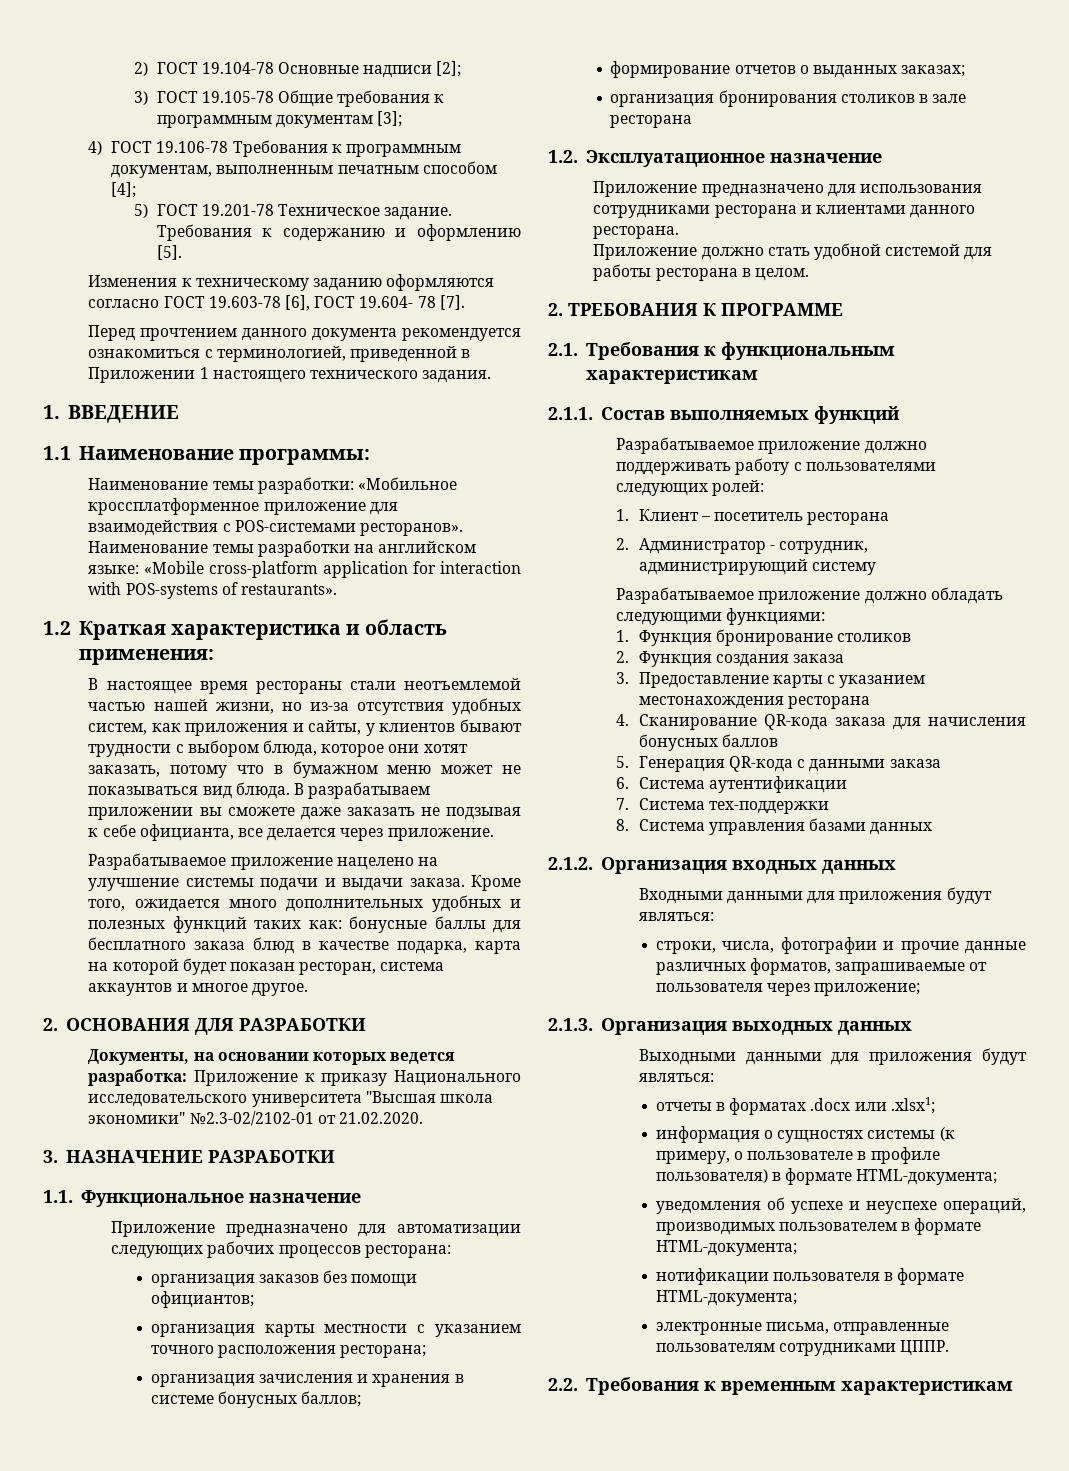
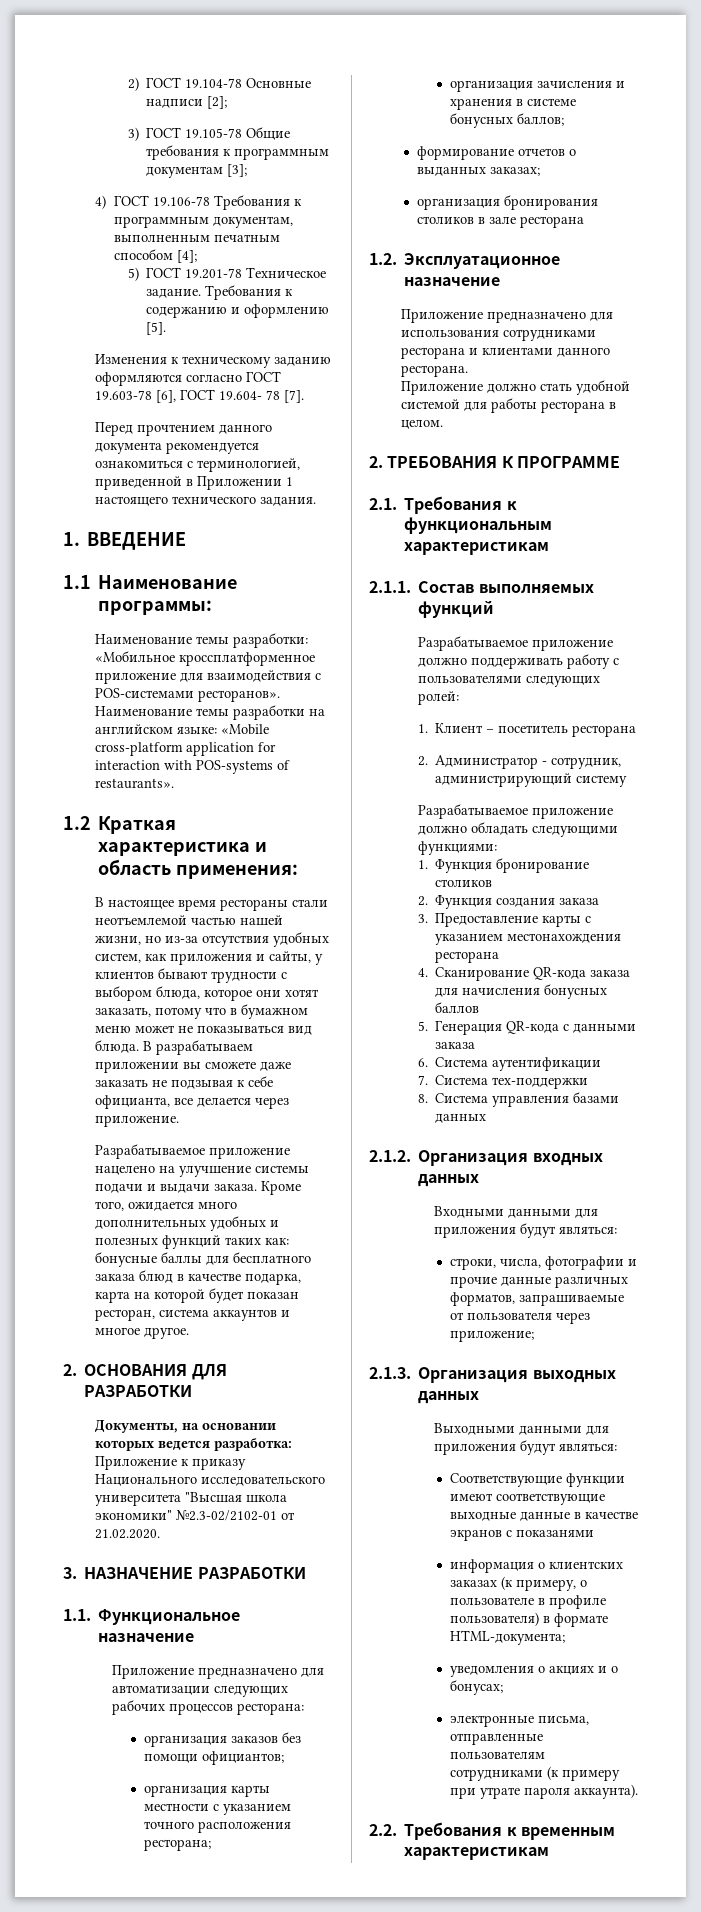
- отчеты в форматах .docx или .xlsx1;
+ Соответствующие функции имеют соответствующие выходные данные в качестве экранов с показанями
- информация о сущностях системы (к примеру, о пользователе в профиле пользователя) в формате HTML-документа;
+ информация о клиентских заказах (к примеру, о пользователе в профиле пользователя) в формате HTML-документа;
- уведомления об успехе и неуспехе операций, производимых пользователем в формате HTML-документа;
- нотификации пользователя в формате HTML-документа;
+ уведомления о акциях и о бонусах;
- электронные письма, отправленные пользователям сотрудниками ЦППР.
+ электронные письма, отправленные пользователям сотрудниками (к примеру при утрате пароля аккаунта).

